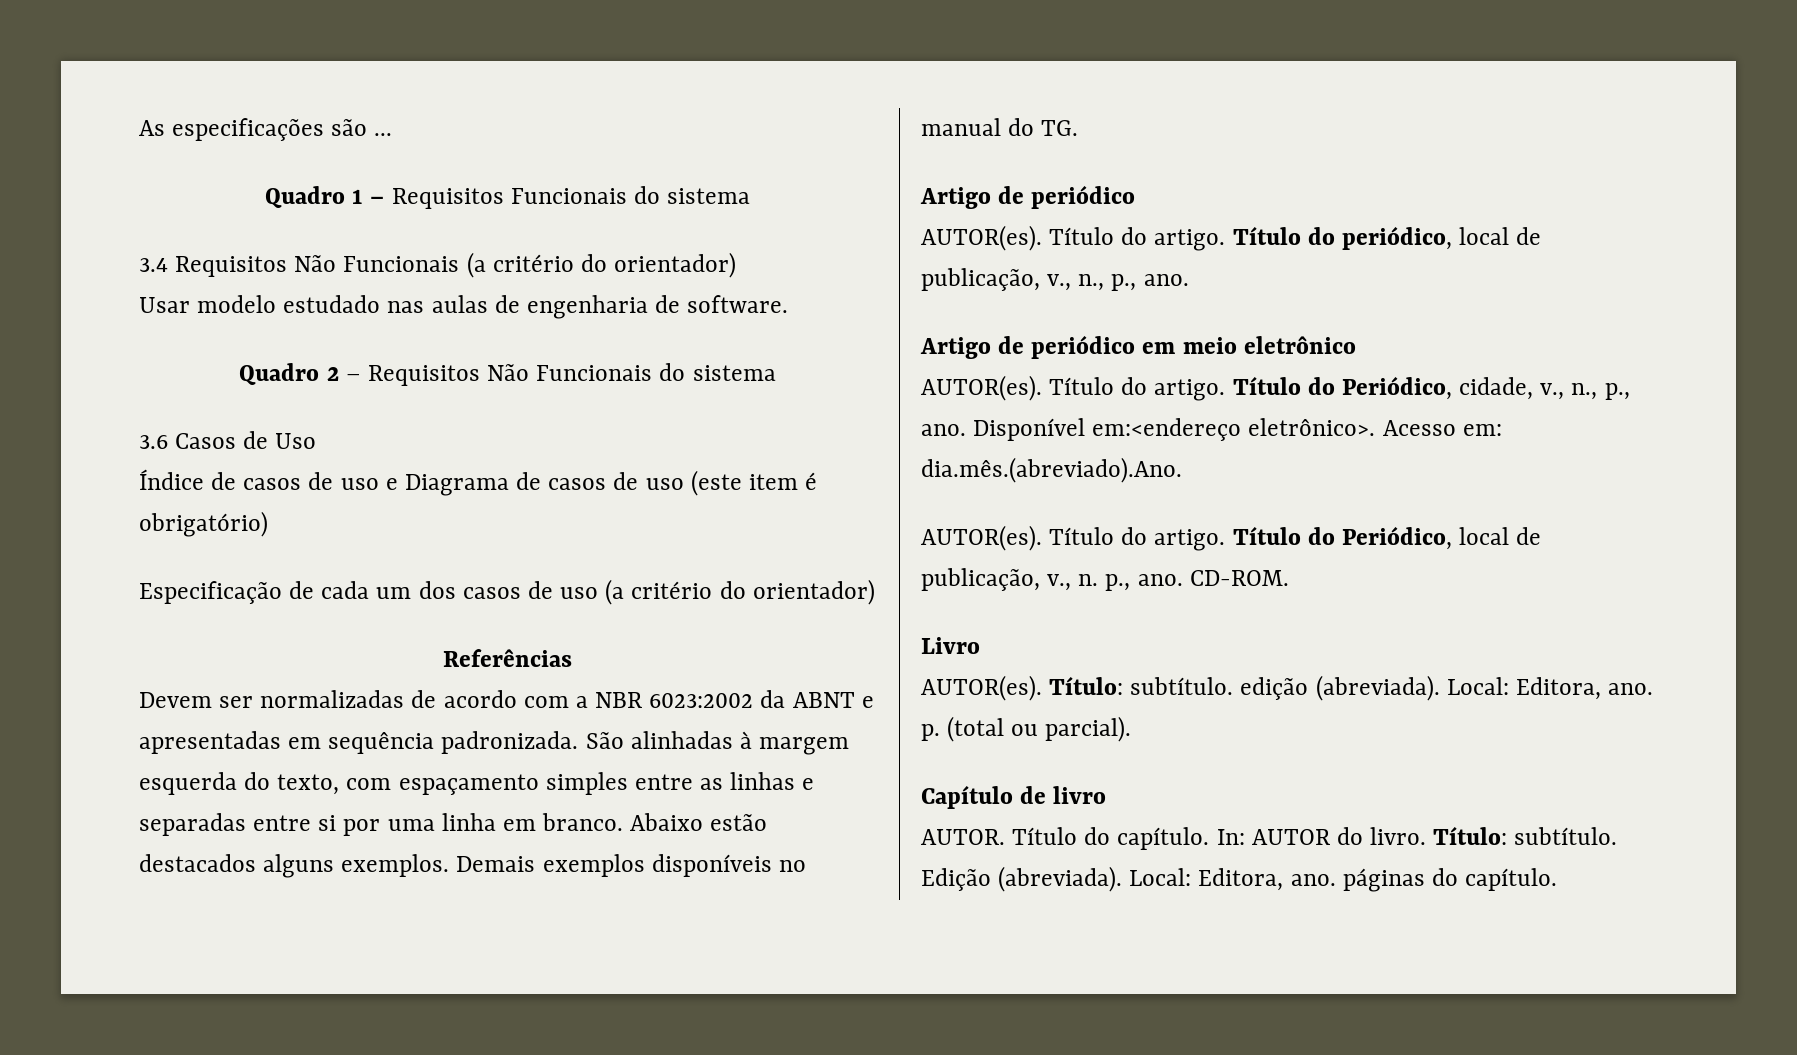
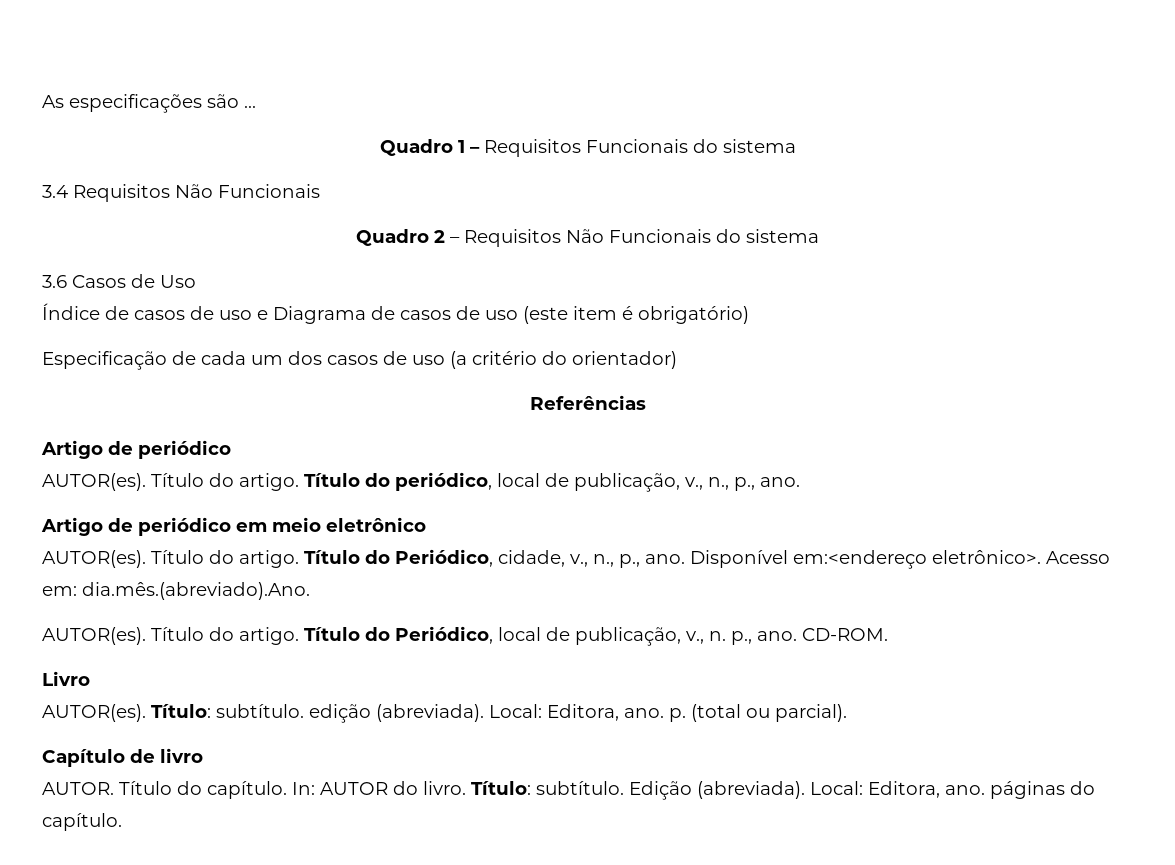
- 3.4 Requisitos Não Funcionais (a critério do orientador)
- Usar modelo estudado nas aulas de engenharia de software.
+ 3.4 Requisitos Não Funcionais
- Devem ser normalizadas de acordo com a NBR 6023:2002 da ABNT e apresentadas em sequência padronizada. São alinhadas à margem esquerda do texto, com espaçamento simples entre as linhas e separadas entre si por uma linha em branco. Abaixo estão destacados alguns exemplos. Demais exemplos disponíveis no manual do TG.

